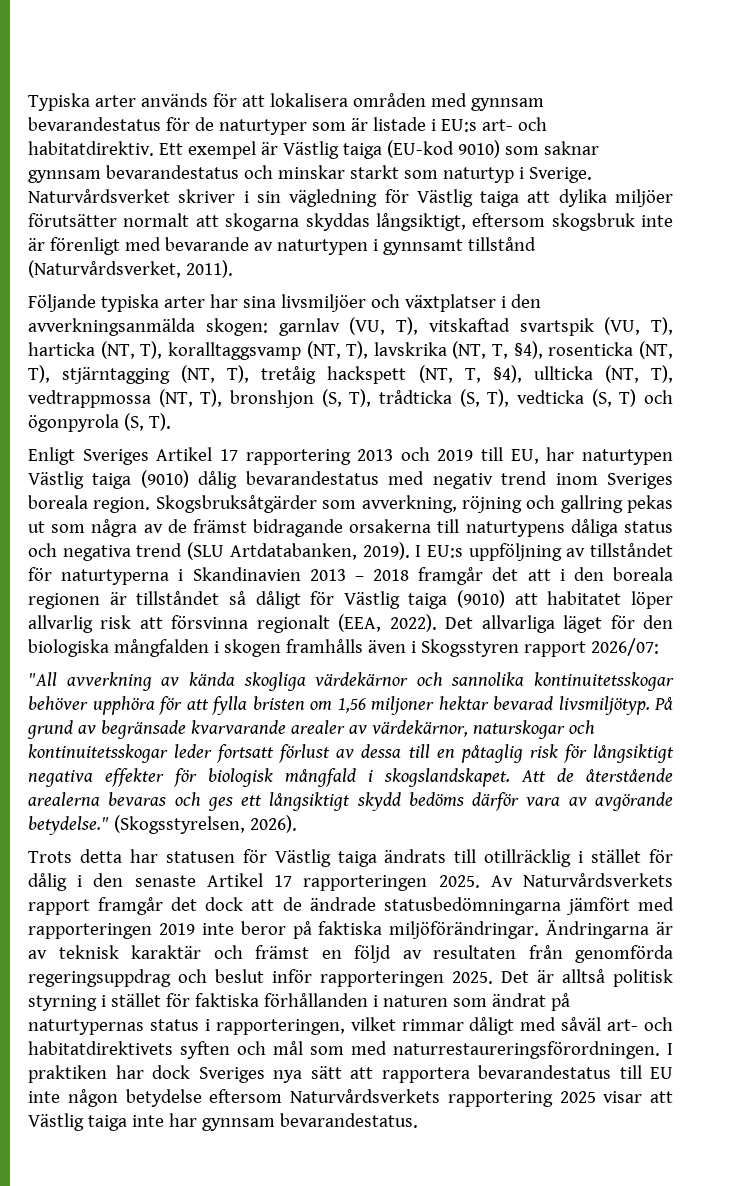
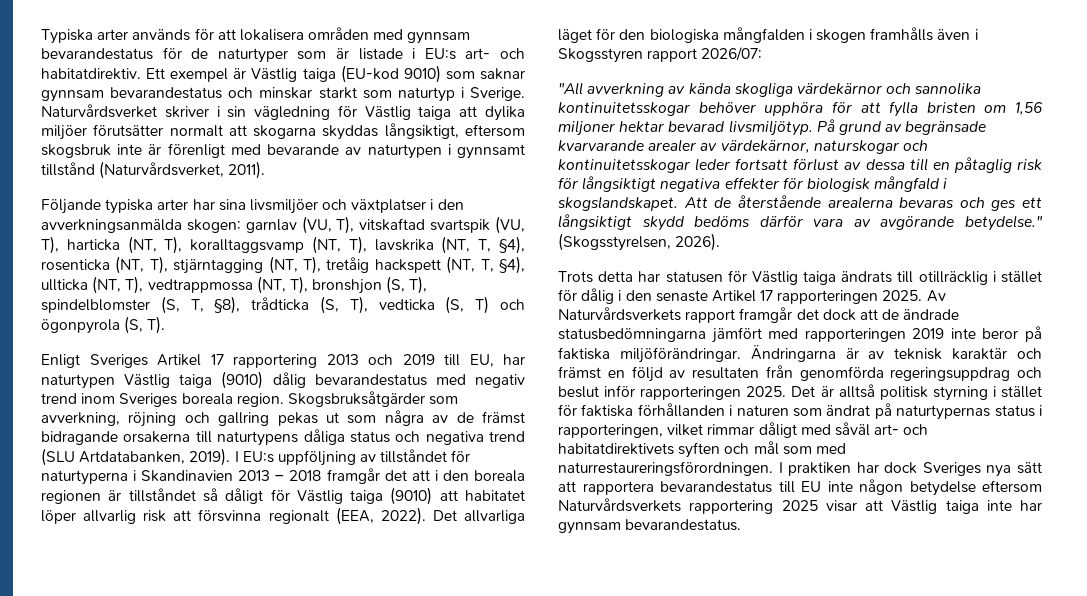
- Följande typiska arter har sina livsmiljöer och växtplatser i den avverkningsanmälda skogen: garnlav (VU, T), vitskaftad svartspik (VU, T), harticka (NT, T), koralltaggsvamp (NT, T), lavskrika (NT, T, §4), rosenticka (NT, T), stjärntagging (NT, T), tretåig hackspett (NT, T, §4), ullticka (NT, T), vedtrappmossa (NT, T), bronshjon (S, T), trådticka (S, T), vedticka (S, T) och ögonpyrola (S, T).
+ Följande typiska arter har sina livsmiljöer och växtplatser i den avverkningsanmälda skogen: garnlav (VU, T), vitskaftad svartspik (VU, T), harticka (NT, T), koralltaggsvamp (NT, T), lavskrika (NT, T, §4), rosenticka (NT, T), stjärntagging (NT, T), tretåig hackspett (NT, T, §4), ullticka (NT, T), vedtrappmossa (NT, T), bronshjon (S, T), spindelblomster (S, T, §8), trådticka (S, T), vedticka (S, T) och ögonpyrola (S, T).

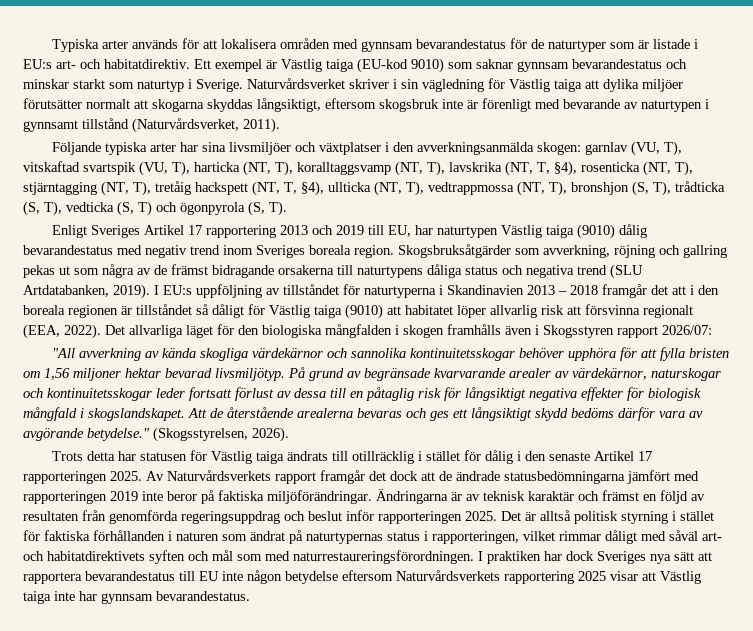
- Följande typiska arter har sina livsmiljöer och växtplatser i den avverkningsanmälda skogen: garnlav (VU, T), vitskaftad svartspik (VU, T), harticka (NT, T), koralltaggsvamp (NT, T), lavskrika (NT, T, §4), rosenticka (NT, T), stjärntagging (NT, T), tretåig hackspett (NT, T, §4), ullticka (NT, T), vedtrappmossa (NT, T), bronshjon (S, T), spindelblomster (S, T, §8), trådticka (S, T), vedticka (S, T) och ögonpyrola (S, T).
+ Följande typiska arter har sina livsmiljöer och växtplatser i den avverkningsanmälda skogen: garnlav (VU, T), vitskaftad svartspik (VU, T), harticka (NT, T), koralltaggsvamp (NT, T), lavskrika (NT, T, §4), rosenticka (NT, T), stjärntagging (NT, T), tretåig hackspett (NT, T, §4), ullticka (NT, T), vedtrappmossa (NT, T), bronshjon (S, T), trådticka (S, T), vedticka (S, T) och ögonpyrola (S, T).

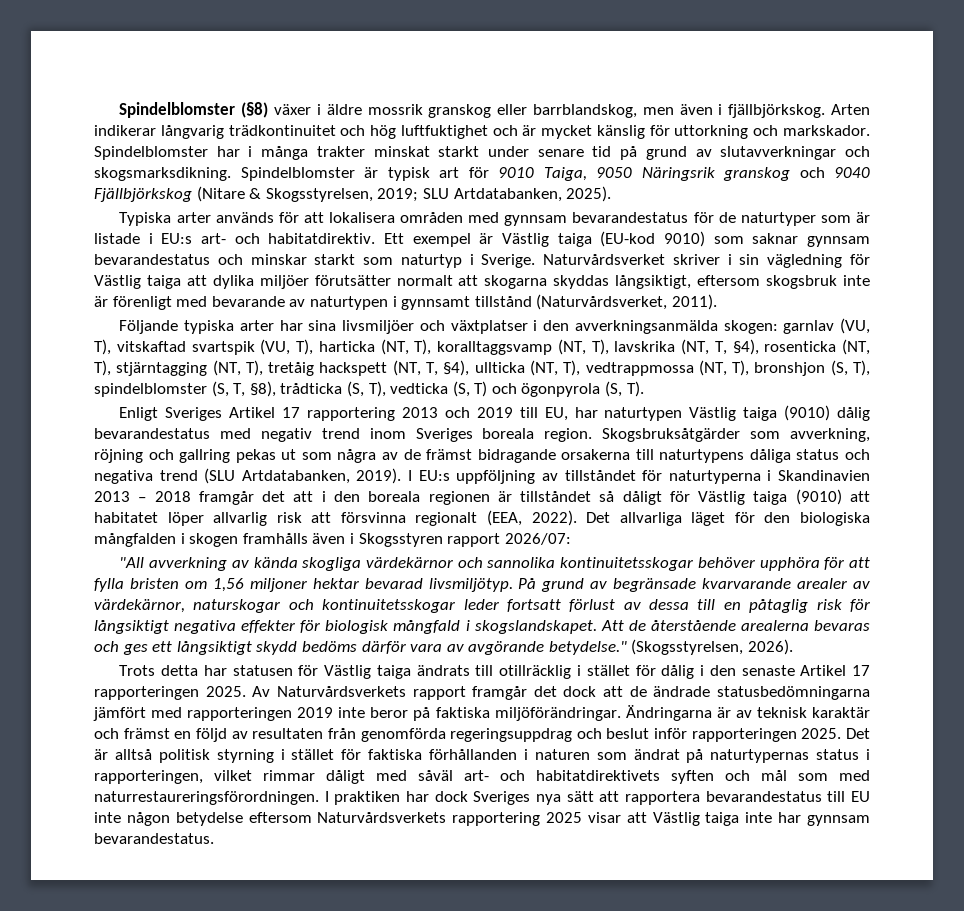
+ Spindelblomster (§8) växer i äldre mossrik granskog eller barrblandskog, men även i fjällbjörkskog. Arten indikerar långvarig trädkontinuitet och hög luftfuktighet och är mycket känslig för uttorkning och markskador. Spindelblomster har i många trakter minskat starkt under senare tid på grund av slutavverkningar och skogsmarksdikning. Spindelblomster är typisk art för 9010 Taiga, 9050 Näringsrik granskog och 9040 Fjällbjörkskog (Nitare & Skogsstyrelsen, 2019; SLU Artdatabanken, 2025).
- Följande typiska arter har sina livsmiljöer och växtplatser i den avverkningsanmälda skogen: garnlav (VU, T), vitskaftad svartspik (VU, T), harticka (NT, T), koralltaggsvamp (NT, T), lavskrika (NT, T, §4), rosenticka (NT, T), stjärntagging (NT, T), tretåig hackspett (NT, T, §4), ullticka (NT, T), vedtrappmossa (NT, T), bronshjon (S, T), trådticka (S, T), vedticka (S, T) och ögonpyrola (S, T).
+ Följande typiska arter har sina livsmiljöer och växtplatser i den avverkningsanmälda skogen: garnlav (VU, T), vitskaftad svartspik (VU, T), harticka (NT, T), koralltaggsvamp (NT, T), lavskrika (NT, T, §4), rosenticka (NT, T), stjärntagging (NT, T), tretåig hackspett (NT, T, §4), ullticka (NT, T), vedtrappmossa (NT, T), bronshjon (S, T), spindelblomster (S, T, §8), trådticka (S, T), vedticka (S, T) och ögonpyrola (S, T).

